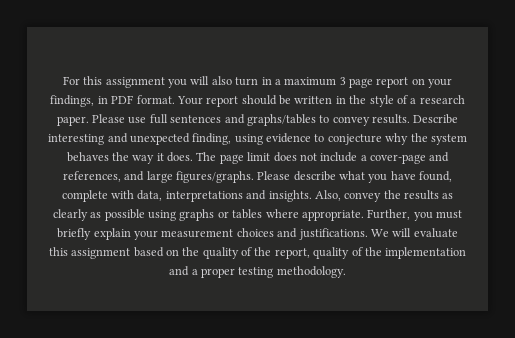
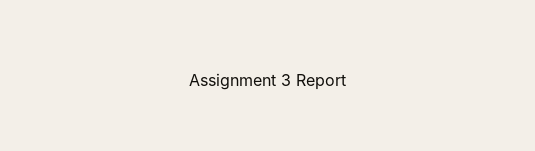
- For this assignment you will also turn in a maximum 3 page report on your findings, in PDF format. Your report should be written in the style of a research paper. Please use full sentences and graphs/tables to convey results. Describe interesting and unexpected finding, using evidence to conjecture why the system behaves the way it does. The page limit does not include a cover-page and references, and large figures/graphs. Please describe what you have found, complete with data, interpretations and insights. Also, convey the results as clearly as possible using graphs or tables where appropriate. Further, you must briefly explain your measurement choices and justifications. We will evaluate this assignment based on the quality of the report, quality of the implementation and a proper testing methodology.
+ Assignment 3 Report

